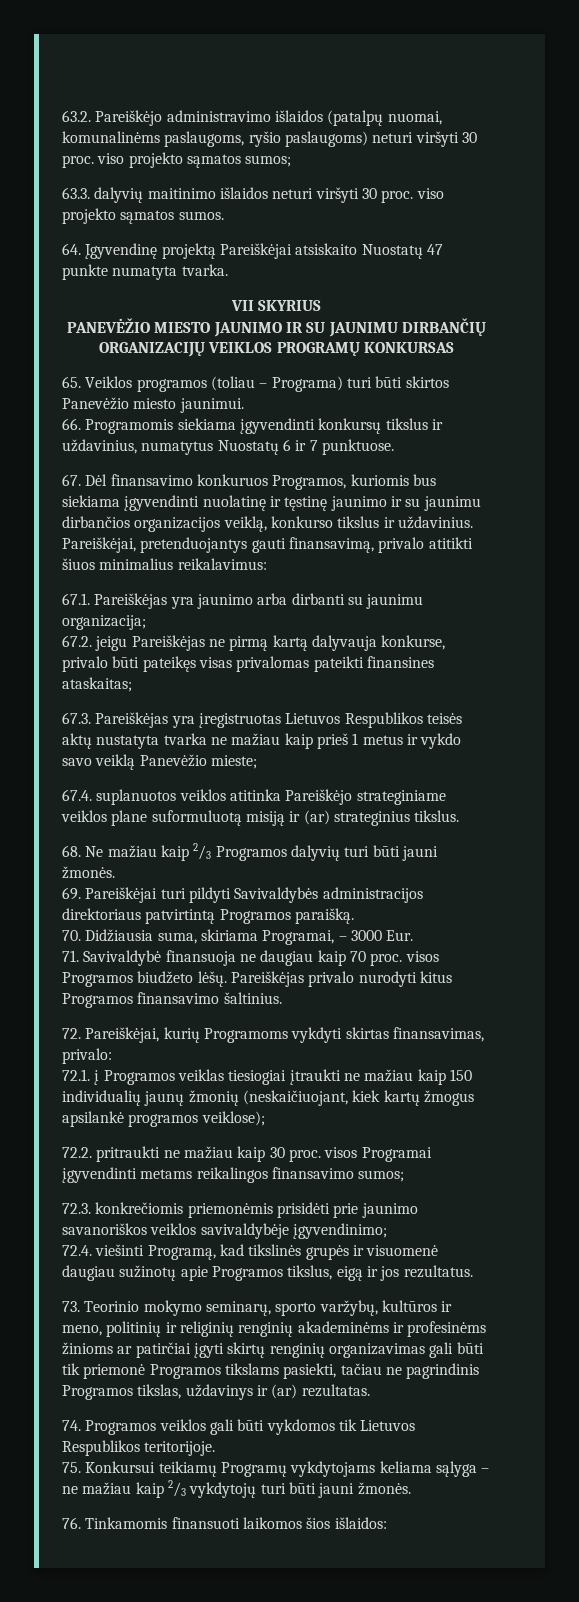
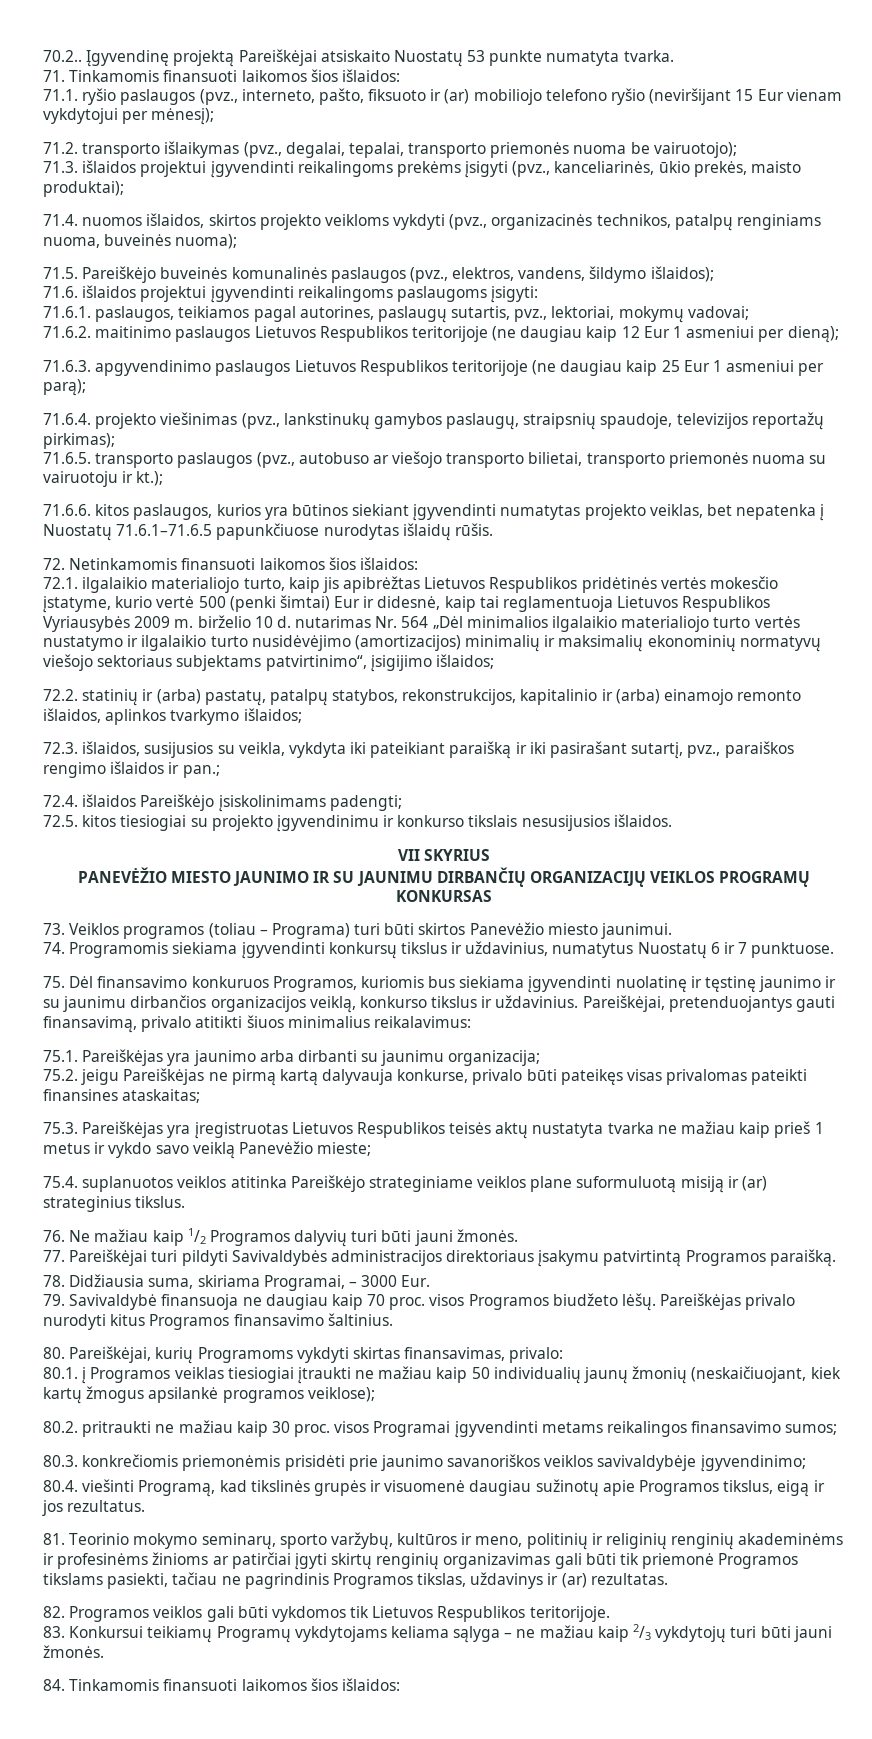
- 63.2. Pareiškėjo administravimo išlaidos (patalpų nuomai, komunalinėms paslaugoms, ryšio paslaugoms) neturi viršyti 30 proc. viso projekto sąmatos sumos;
- 63.3. dalyvių maitinimo išlaidos neturi viršyti 30 proc. viso projekto sąmatos sumos.
- 64. Įgyvendinę projektą Pareiškėjai atsiskaito Nuostatų 47 punkte numatyta tvarka.
+ 70.2.. Įgyvendinę projektą Pareiškėjai atsiskaito Nuostatų 53 punkte numatyta tvarka.
+ 71. Tinkamomis finansuoti laikomos šios išlaidos:
+ 71.1. ryšio paslaugos (pvz., interneto, pašto, fiksuoto ir (ar) mobiliojo telefono ryšio (neviršijant 15 Eur vienam vykdytojui per mėnesį);
+ 71.2. transporto išlaikymas (pvz., degalai, tepalai, transporto priemonės nuoma be vairuotojo);
+ 71.3. išlaidos projektui įgyvendinti reikalingoms prekėms įsigyti (pvz., kanceliarinės, ūkio prekės, maisto produktai);
+ 71.4. nuomos išlaidos, skirtos projekto veikloms vykdyti (pvz., organizacinės technikos, patalpų renginiams nuoma, buveinės nuoma);
+ 71.5. Pareiškėjo buveinės komunalinės paslaugos (pvz., elektros, vandens, šildymo išlaidos);
+ 71.6. išlaidos projektui įgyvendinti reikalingoms paslaugoms įsigyti:
+ 71.6.1. paslaugos, teikiamos pagal autorines, paslaugų sutartis, pvz., lektoriai, mokymų vadovai;
+ 71.6.2. maitinimo paslaugos Lietuvos Respublikos teritorijoje (ne daugiau kaip 12 Eur 1 asmeniui per dieną);
+ 71.6.3. apgyvendinimo paslaugos Lietuvos Respublikos teritorijoje (ne daugiau kaip 25 Eur 1 asmeniui per parą);
+ 71.6.4. projekto viešinimas (pvz., lankstinukų gamybos paslaugų, straipsnių spaudoje, televizijos reportažų pirkimas);
+ 71.6.5. transporto paslaugos (pvz., autobuso ar viešojo transporto bilietai, transporto priemonės nuoma su vairuotoju ir kt.);
+ 71.6.6. kitos paslaugos, kurios yra būtinos siekiant įgyvendinti numatytas projekto veiklas, bet nepatenka į Nuostatų 71.6.1–71.6.5 papunkčiuose nurodytas išlaidų rūšis.
+ 72. Netinkamomis finansuoti laikomos šios išlaidos:
+ 72.1. ilgalaikio materialiojo turto, kaip jis apibrėžtas Lietuvos Respublikos pridėtinės vertės mokesčio įstatyme, kurio vertė 500 (penki šimtai) Eur ir didesnė, kaip tai reglamentuoja Lietuvos Respublikos Vyriausybės 2009 m. birželio 10 d. nutarimas Nr. 564 „Dėl minimalios ilgalaikio materialiojo turto vertės nustatymo ir ilgalaikio turto nusidėvėjimo (amortizacijos) minimalių ir maksimalių ekonominių normatyvų viešojo sektoriaus subjektams patvirtinimo“, įsigijimo išlaidos;
+ 72.2. statinių ir (arba) pastatų, patalpų statybos, rekonstrukcijos, kapitalinio ir (arba) einamojo remonto išlaidos, aplinkos tvarkymo išlaidos;
+ 72.3. išlaidos, susijusios su veikla, vykdyta iki pateikiant paraišką ir iki pasirašant sutartį, pvz., paraiškos rengimo išlaidos ir pan.;
+ 72.4. išlaidos Pareiškėjo įsiskolinimams padengti;
+ 72.5. kitos tiesiogiai su projekto įgyvendinimu ir konkurso tikslais nesusijusios išlaidos.
- 65. Veiklos programos (toliau – Programa) turi būti skirtos Panevėžio miesto jaunimui.
+ 73. Veiklos programos (toliau – Programa) turi būti skirtos Panevėžio miesto jaunimui.
- 66. Programomis siekiama įgyvendinti konkursų tikslus ir uždavinius, numatytus Nuostatų 6 ir 7 punktuose.
+ 74. Programomis siekiama įgyvendinti konkursų tikslus ir uždavinius, numatytus Nuostatų 6 ir 7 punktuose.
- 67. Dėl finansavimo konkuruos Programos, kuriomis bus siekiama įgyvendinti nuolatinę ir tęstinę jaunimo ir su jaunimu dirbančios organizacijos veiklą, konkurso tikslus ir uždavinius.
+ 75. Dėl finansavimo konkuruos Programos, kuriomis bus siekiama įgyvendinti nuolatinę ir tęstinę jaunimo ir su jaunimu dirbančios organizacijos veiklą, konkurso tikslus ir uždavinius.
- 67.1. Pareiškėjas yra jaunimo arba dirbanti su jaunimu organizacija;
+ 75.1. Pareiškėjas yra jaunimo arba dirbanti su jaunimu organizacija;
- 67.2. jeigu Pareiškėjas ne pirmą kartą dalyvauja konkurse, privalo būti pateikęs visas privalomas pateikti finansines ataskaitas;
+ 75.2. jeigu Pareiškėjas ne pirmą kartą dalyvauja konkurse, privalo būti pateikęs visas privalomas pateikti finansines ataskaitas;
- 67.3. Pareiškėjas yra įregistruotas Lietuvos Respublikos teisės aktų nustatyta tvarka ne mažiau kaip prieš 1 metus ir vykdo savo veiklą Panevėžio mieste;
+ 75.3. Pareiškėjas yra įregistruotas Lietuvos Respublikos teisės aktų nustatyta tvarka ne mažiau kaip prieš 1 metus ir vykdo savo veiklą Panevėžio mieste;
- 67.4. suplanuotos veiklos atitinka Pareiškėjo strateginiame veiklos plane suformuluotą misiją ir (ar) strateginius tikslus.
+ 75.4. suplanuotos veiklos atitinka Pareiškėjo strateginiame veiklos plane suformuluotą misiją ir (ar) strateginius tikslus.
- 68. Ne mažiau kaip 2/3 Programos dalyvių turi būti jauni žmonės.
+ 76. Ne mažiau kaip 1/2 Programos dalyvių turi būti jauni žmonės.
- 69. Pareiškėjai turi pildyti Savivaldybės administracijos direktoriaus patvirtintą Programos paraišką.
+ 77. Pareiškėjai turi pildyti Savivaldybės administracijos direktoriaus įsakymu patvirtintą Programos paraišką.
- 70. Didžiausia suma, skiriama Programai, – 3000 Eur.
+ 78. Didžiausia suma, skiriama Programai, – 3000 Eur.
- 71. Savivaldybė finansuoja ne daugiau kaip 70 proc. visos Programos biudžeto lėšų.
+ 79. Savivaldybė finansuoja ne daugiau kaip 70 proc. visos Programos biudžeto lėšų.
- 72. Pareiškėjai, kurių Programoms vykdyti skirtas finansavimas, privalo:
+ 80. Pareiškėjai, kurių Programoms vykdyti skirtas finansavimas, privalo:
- 72.1. į Programos veiklas tiesiogiai įtraukti ne mažiau kaip 150 individualių jaunų žmonių (neskaičiuojant, kiek kartų žmogus apsilankė programos veiklose);
+ 80.1. į Programos veiklas tiesiogiai įtraukti ne mažiau kaip 50 individualių jaunų žmonių (neskaičiuojant, kiek kartų žmogus apsilankė programos veiklose);
- 72.2. pritraukti ne mažiau kaip 30 proc. visos Programai įgyvendinti metams reikalingos finansavimo sumos;
+ 80.2. pritraukti ne mažiau kaip 30 proc. visos Programai įgyvendinti metams reikalingos finansavimo sumos;
- 72.3. konkrečiomis priemonėmis prisidėti prie jaunimo savanoriškos veiklos savivaldybėje įgyvendinimo;
+ 80.3. konkrečiomis priemonėmis prisidėti prie jaunimo savanoriškos veiklos savivaldybėje įgyvendinimo;
- 72.4. viešinti Programą, kad tikslinės grupės ir visuomenė daugiau sužinotų apie Programos tikslus, eigą ir jos rezultatus.
+ 80.4. viešinti Programą, kad tikslinės grupės ir visuomenė daugiau sužinotų apie Programos tikslus, eigą ir jos rezultatus.
- 73. Teorinio mokymo seminarų, sporto varžybų, kultūros ir meno, politinių ir religinių renginių akademinėms ir profesinėms žinioms ar patirčiai įgyti skirtų renginių organizavimas gali būti tik priemonė Programos tikslams pasiekti, tačiau ne pagrindinis Programos tikslas, uždavinys ir (ar) rezultatas.
+ 81. Teorinio mokymo seminarų, sporto varžybų, kultūros ir meno, politinių ir religinių renginių akademinėms ir profesinėms žinioms ar patirčiai įgyti skirtų renginių organizavimas gali būti tik priemonė Programos tikslams pasiekti, tačiau ne pagrindinis Programos tikslas, uždavinys ir (ar) rezultatas.
- 74. Programos veiklos gali būti vykdomos tik Lietuvos Respublikos teritorijoje.
+ 82. Programos veiklos gali būti vykdomos tik Lietuvos Respublikos teritorijoje.
- 75. Konkursui teikiamų Programų vykdytojams keliama sąlyga – ne mažiau kaip 2/3 vykdytojų turi būti jauni žmonės.
+ 83. Konkursui teikiamų Programų vykdytojams keliama sąlyga – ne mažiau kaip 2/3 vykdytojų turi būti jauni žmonės.
- 76. Tinkamomis finansuoti laikomos šios išlaidos:
+ 84. Tinkamomis finansuoti laikomos šios išlaidos:

